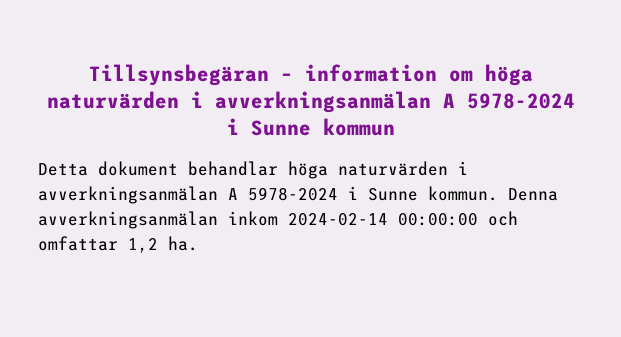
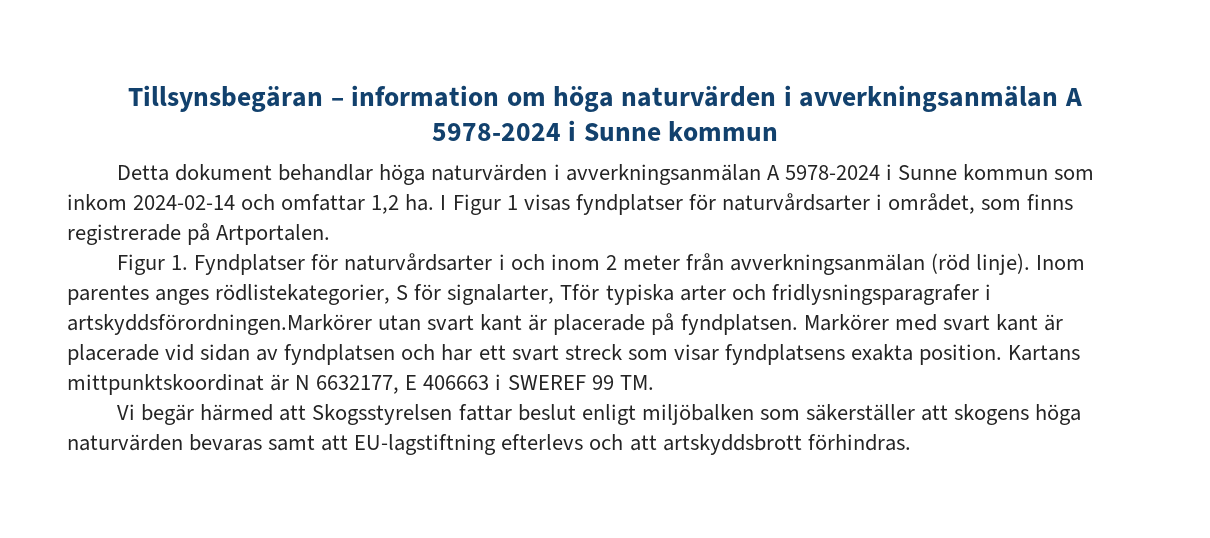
- Detta dokument behandlar höga naturvärden i avverkningsanmälan A 5978-2024 i Sunne kommun. Denna avverkningsanmälan inkom 2024-02-14 00:00:00 och omfattar 1,2 ha.
+ Detta dokument behandlar höga naturvärden i avverkningsanmälan A 5978-2024 i Sunne kommun som inkom 2024-02-14 och omfattar 1,2 ha.
+ I Figur 1 visas fyndplatser för naturvårdsarter i området, som finns registrerade på Artportalen.
+ Figur 1. Fyndplatser för naturvårdsarter i och inom 2 meter från avverkningsanmälan (röd linje). Inom parentes anges rödlistekategorier, S för signalarter, Tför typiska arter och fridlysningsparagrafer i artskyddsförordningen.Markörer utan svart kant är placerade på fyndplatsen. Markörer med svart kant är placerade vid sidan av fyndplatsen och har ett svart streck som visar fyndplatsens exakta position. Kartans mittpunktskoordinat är N 6632177, E 406663 i SWEREF 99 TM.
+ Vi begär härmed att Skogsstyrelsen fattar beslut enligt miljöbalken som säkerställer att skogens höga naturvärden bevaras samt att EU-lagstiftning efterlevs och att artskyddsbrott förhindras.

